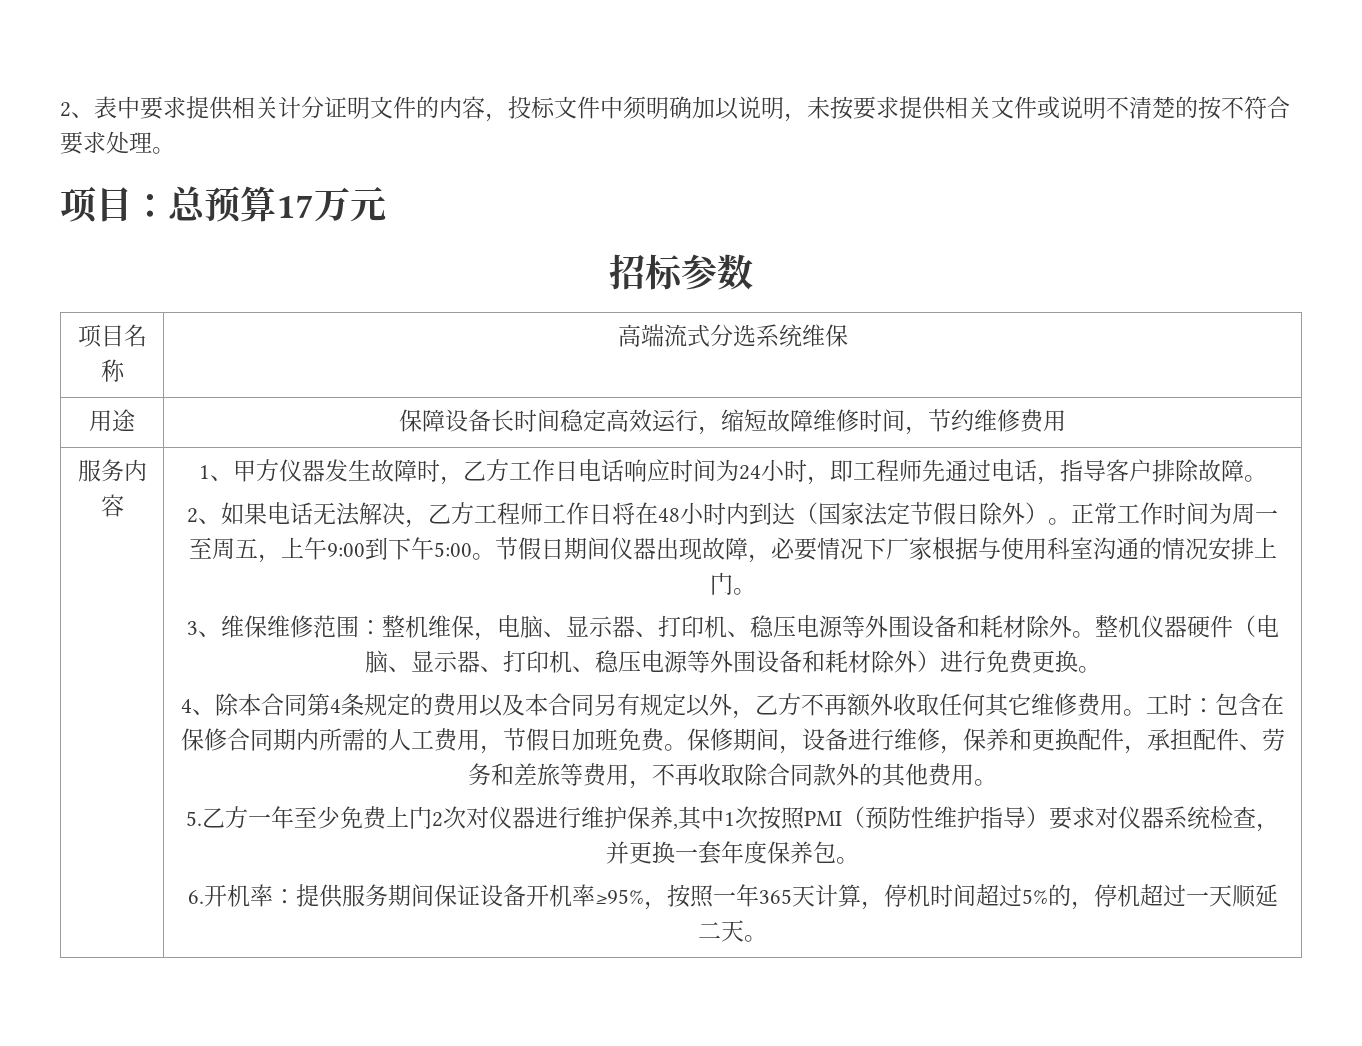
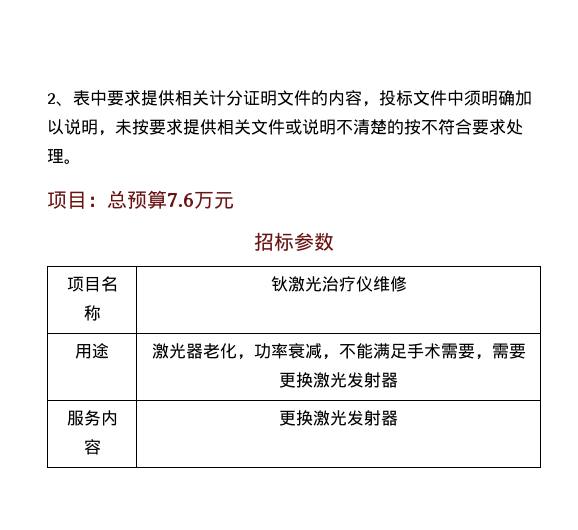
- 项目：总预算17万元
+ 项目：总预算7.6万元
- 项目名称 | 高端流式分选系统维保
- 用途 | 保障设备长时间稳定高效运行，缩短故障维修时间，节约维修费用
- 服务内容 | 1、甲方仪器发生故障时，乙方工作日电话响应时间为24小时，即工程师先通过电话，指导客户排除故障。
- 2、如果电话无法解决，乙方工程师工作日将在48小时内到达（国家法定节假日除外）。正常工作时间为周一至周五，上午9:00到下午5:00。节假日期间仪器出现故障，必要情况下厂家根据与使用科室沟通的情况安排上门。
- 3、维保维修范围：整机维保，电脑、显示器、打印机、稳压电源等外围设备和耗材除外。整机仪器硬件（电脑、显示器、打印机、稳压电源等外围设备和耗材除外）进行免费更换。
- 4、除本合同第4条规定的费用以及本合同另有规定以外，乙方不再额外收取任何其它维修费用。工时：包含在保修合同期内所需的人工费用，节假日加班免费。保修期间，设备进行维修，保养和更换配件，承担配件、劳务和差旅等费用，不再收取除合同款外的其他费用。
- 5.乙方一年至少免费上门2次对仪器进行维护保养,其中1次按照PMI（预防性维护指导）要求对仪器系统检查，并更换一套年度保养包。
- 6.开机率：提供服务期间保证设备开机率≥95%，按照一年365天计算，停机时间超过5%的，停机超过一天顺延二天。
+ 项目名称 | 钬激光治疗仪维修
+ 用途 | 激光器老化，功率衰减，不能满足手术需要，需要更换激光发射器
+ 服务内容 | 更换激光发射器

